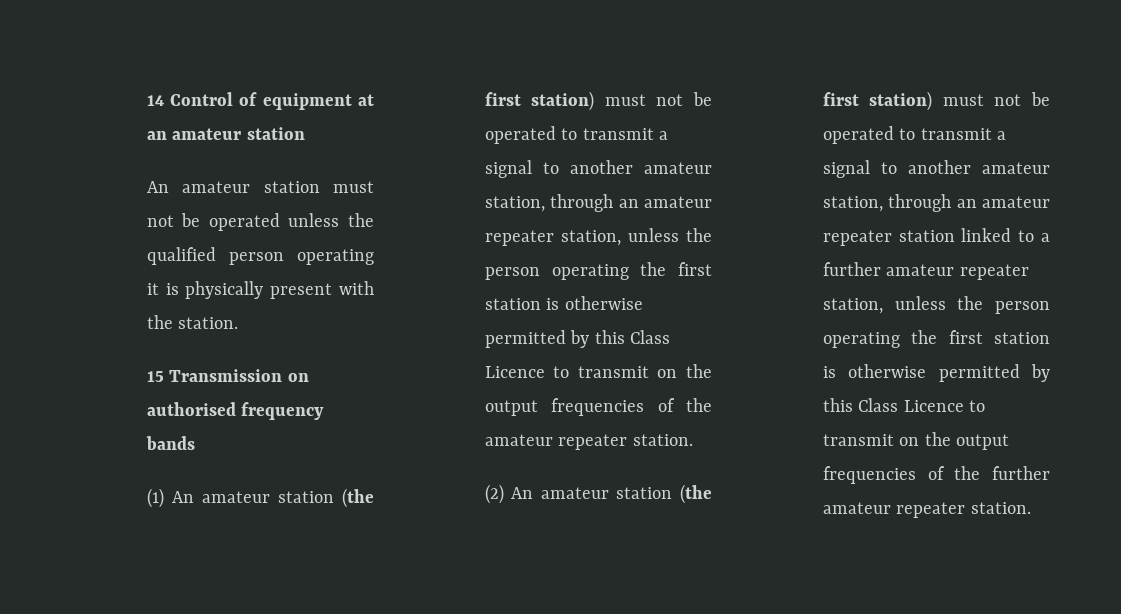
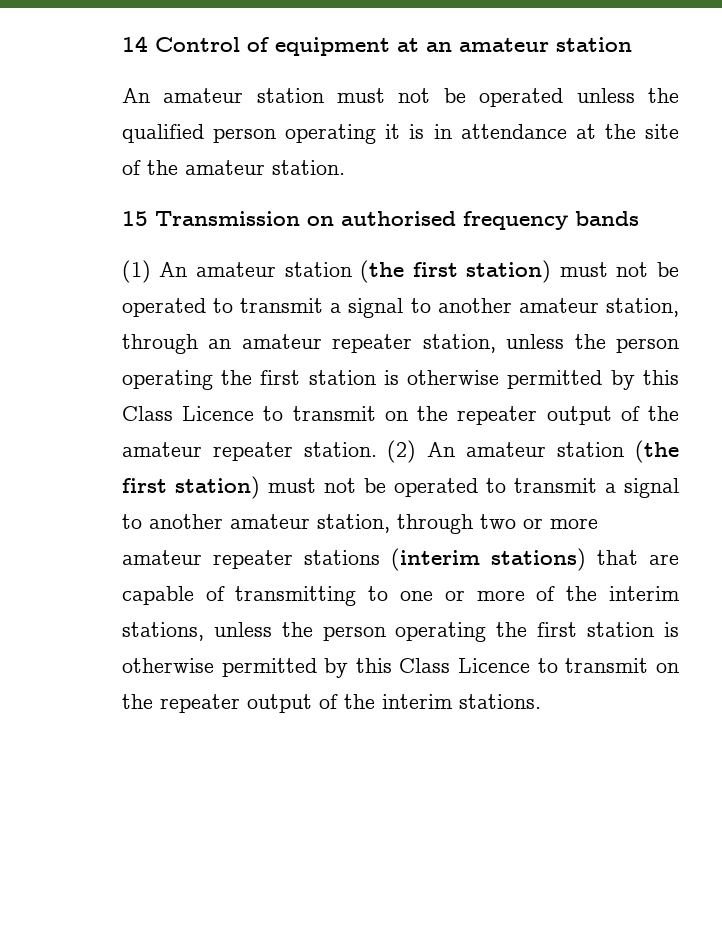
- An amateur station must not be operated unless the qualified person operating it is physically present with the station.
+ An amateur station must not be operated unless the qualified person operating it is in attendance at the site of the amateur station.
- (1) An amateur station (the first station) must not be operated to transmit a signal to another amateur station, through an amateur repeater station, unless the person operating the first station is otherwise permitted by this Class Licence to transmit on the output frequencies of the amateur repeater station.
- (2) An amateur station (the first station) must not be operated to transmit a signal to another amateur station, through an amateur repeater station linked to a further amateur repeater station, unless the person operating the first station is otherwise permitted by this Class Licence to transmit on the output frequencies of the further amateur repeater station.
+ (1) An amateur station (the first station) must not be operated to transmit a signal to another amateur station, through an amateur repeater station, unless the person operating the first station is otherwise permitted by this Class Licence to transmit on the repeater output of the amateur repeater station. (2) An amateur station (the first station) must not be operated to transmit a signal to another amateur station, through two or more amateur repeater stations (interim stations) that are capable of transmitting to one or more of the interim stations, unless the person operating the first station is otherwise permitted by this Class Licence to transmit on the repeater output of the interim stations.

